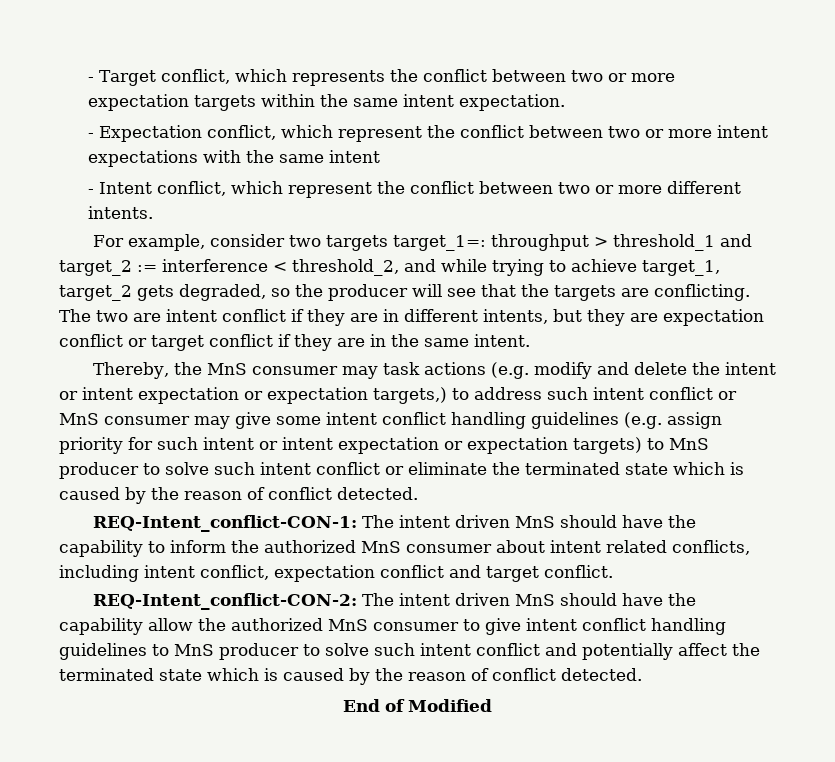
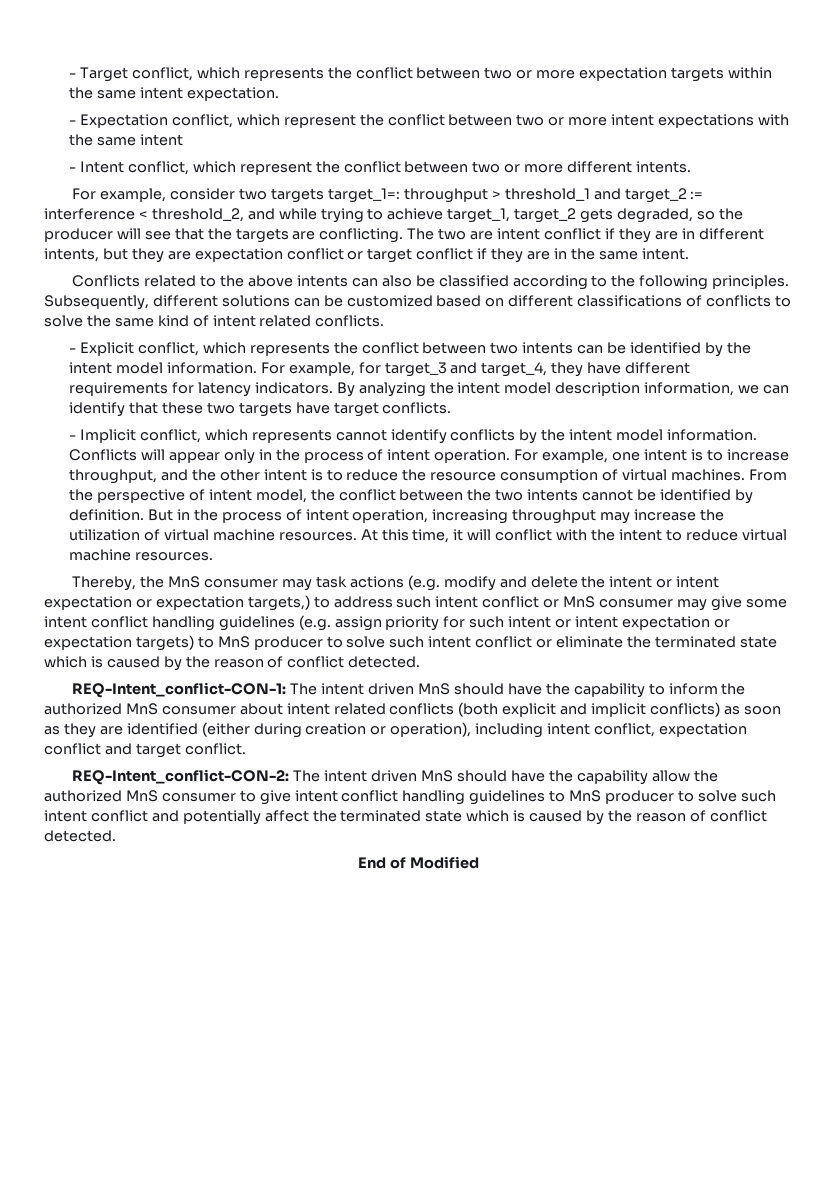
+ Conflicts related to the above intents can also be classified according to the following principles. Subsequently, different solutions can be customized based on different classifications of conflicts to solve the same kind of intent related conflicts.
+ - Explicit conflict, which represents the conflict between two intents can be identified by the intent model information. For example, for target_3 and target_4, they have different requirements for latency indicators. By analyzing the intent model description information, we can identify that these two targets have target conflicts.
+ - Implicit conflict, which represents cannot identify conflicts by the intent model information. Conflicts will appear only in the process of intent operation. For example, one intent is to increase throughput, and the other intent is to reduce the resource consumption of virtual machines. From the perspective of intent model, the conflict between the two intents cannot be identified by definition. But in the process of intent operation, increasing throughput may increase the utilization of virtual machine resources. At this time, it will conflict with the intent to reduce virtual machine resources.
- REQ-Intent_conflict-CON-1: The intent driven MnS should have the capability to inform the authorized MnS consumer about intent related conflicts, including intent conflict, expectation conflict and target conflict.
+ REQ-Intent_conflict-CON-1: The intent driven MnS should have the capability to inform the authorized MnS consumer about intent related conflicts (both explicit and implicit conflicts) as soon as they are identified (either during creation or operation), including intent conflict, expectation conflict and target conflict.

